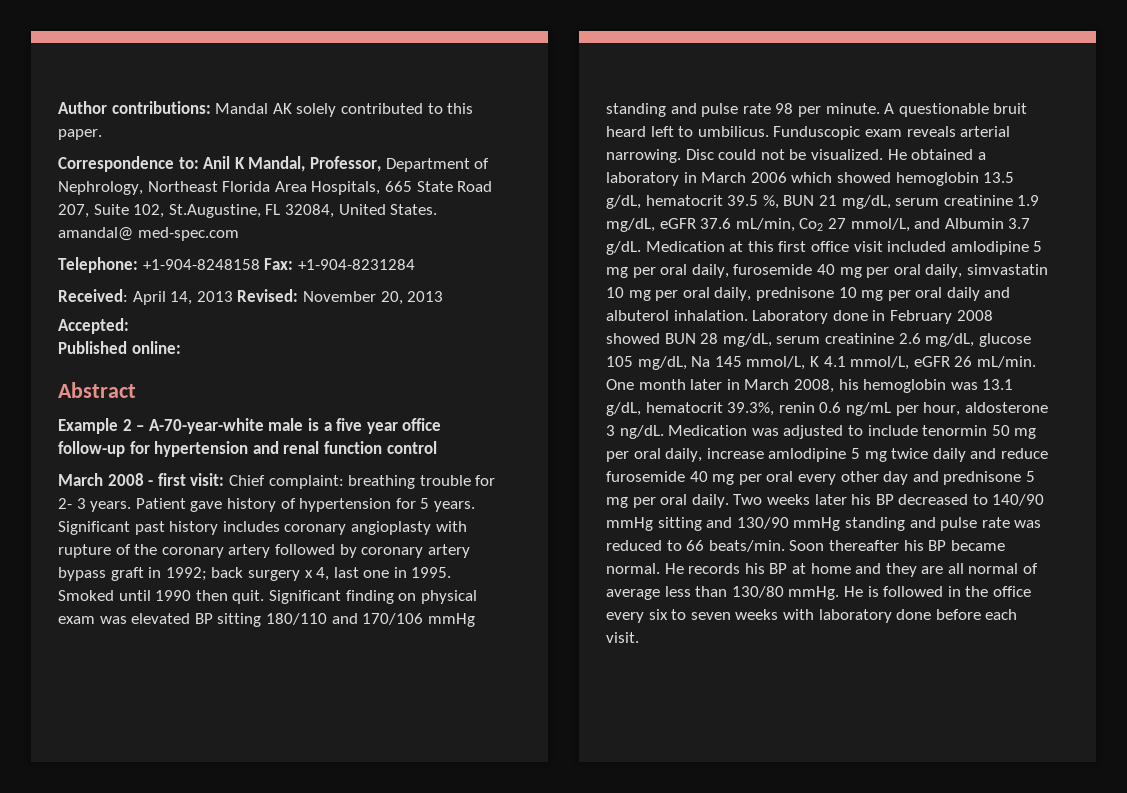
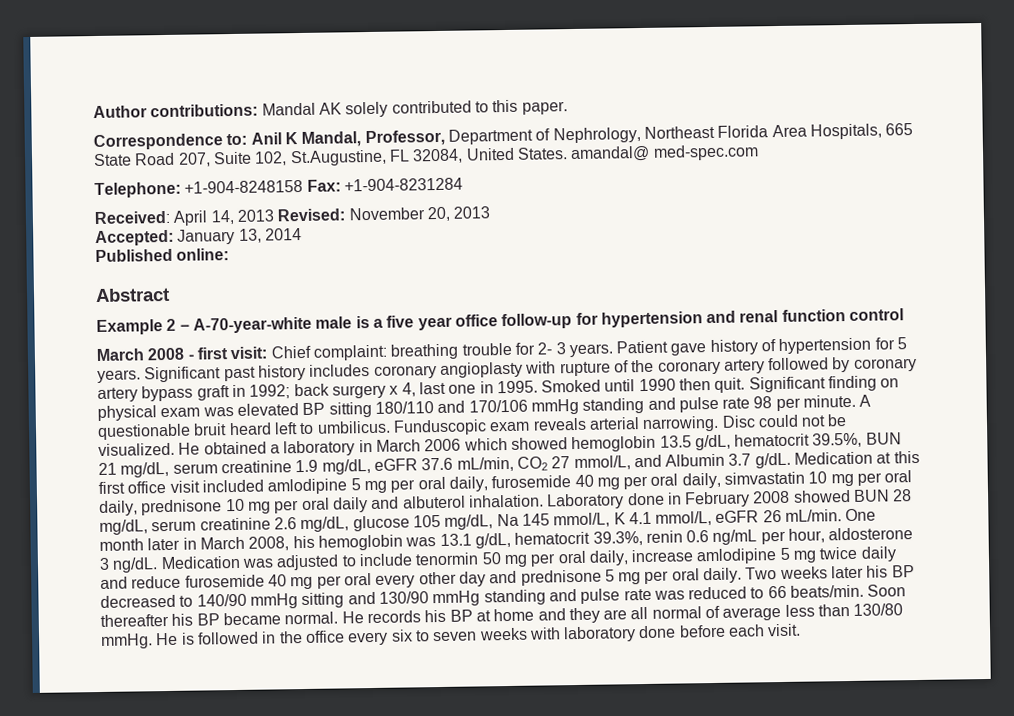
- Accepted:
+ Accepted: January 13, 2014
- He obtained a laboratory in March 2006 which showed hemoglobin 13.5 g/dL, hematocrit 39.5 %, BUN 21 mg/dL, serum creatinine 1.9 mg/dL, eGFR 37.6 mL/min, Co2 27 mmol/L, and Albumin 3.7 g/dL.
+ He obtained a laboratory in March 2006 which showed hemoglobin 13.5 g/dL, hematocrit 39.5%, BUN 21 mg/dL, serum creatinine 1.9 mg/dL, eGFR 37.6 mL/min, CO2 27 mmol/L, and Albumin 3.7 g/dL.

